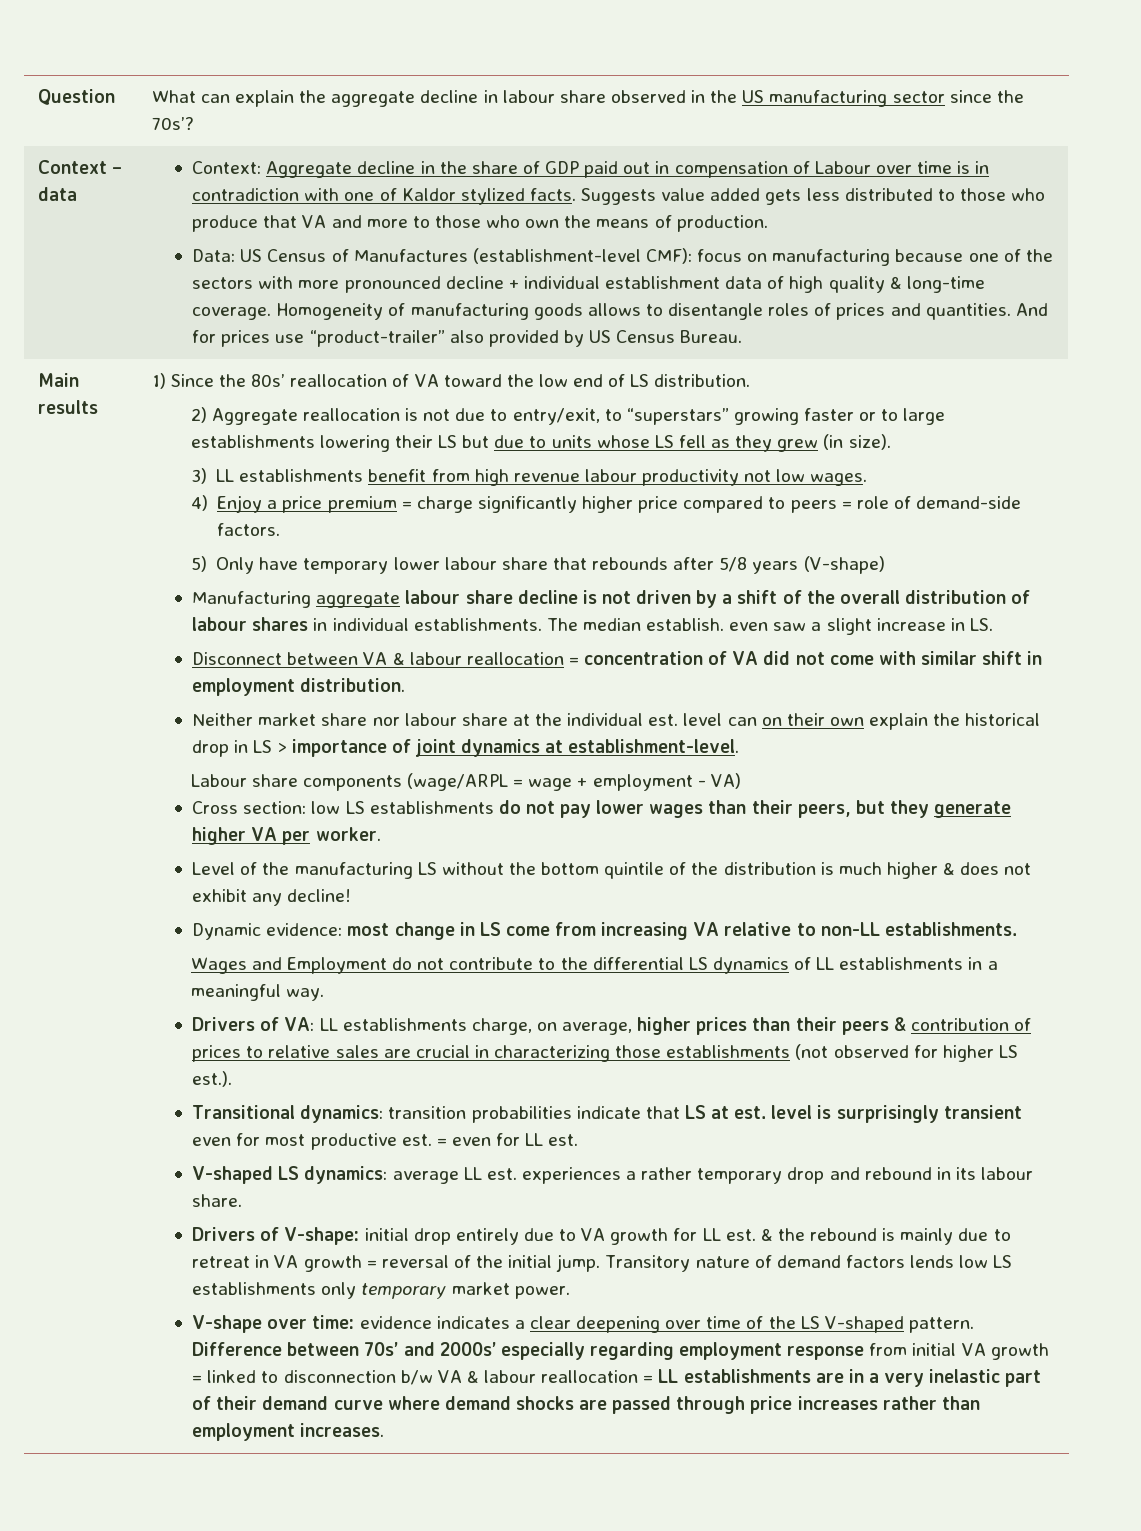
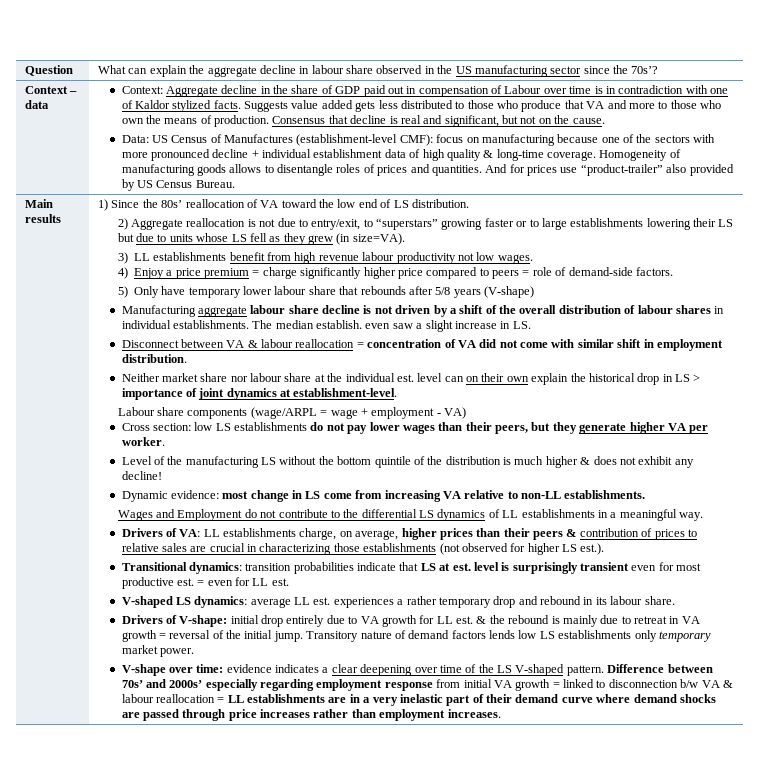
+ Consensus that decline is real and significant, but not on the cause.
- 2) Aggregate reallocation is not due to entry/exit, to “superstars” growing faster or to large establishments lowering their LS but due to units whose LS fell as they grew (in size).
+ 2) Aggregate reallocation is not due to entry/exit, to “superstars” growing faster or to large establishments lowering their LS but due to units whose LS fell as they grew (in size=VA).

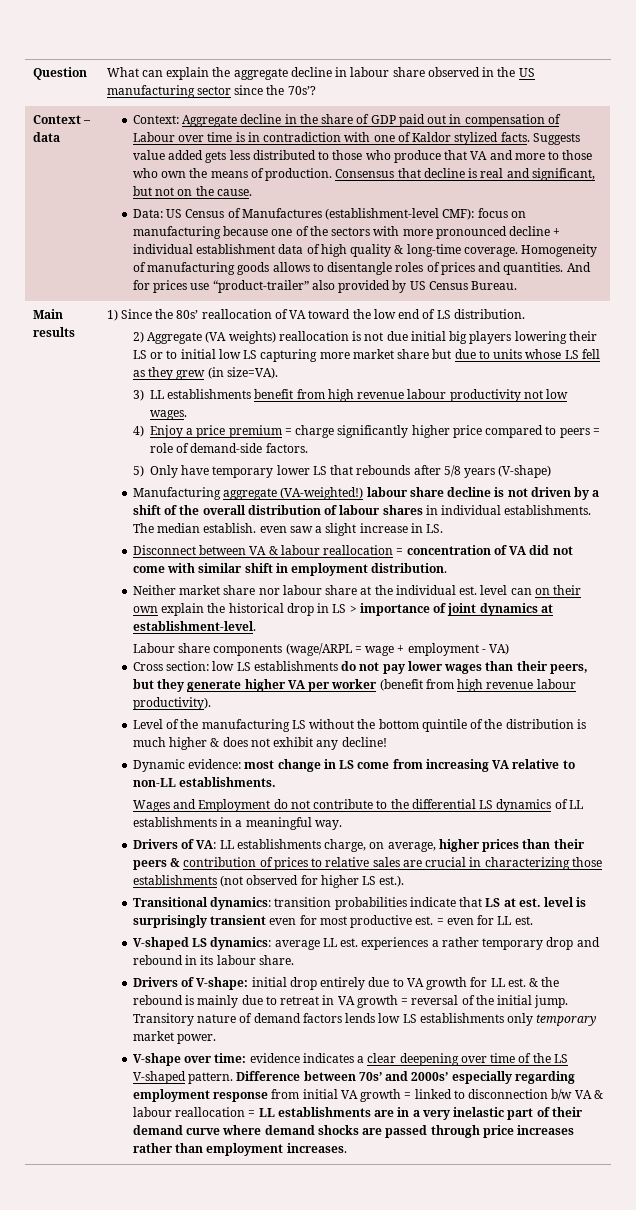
- 2) Aggregate reallocation is not due to entry/exit, to “superstars” growing faster or to large establishments lowering their LS but due to units whose LS fell as they grew (in size=VA).
+ 2) Aggregate (VA weights) reallocation is not due initial big players lowering their LS or to initial low LS capturing more market share but due to units whose LS fell as they grew (in size=VA).
- 5) Only have temporary lower labour share that rebounds after 5/8 years (V-shape)
+ 5) Only have temporary lower LS that rebounds after 5/8 years (V-shape)
- Manufacturing aggregate labour share decline is not driven by a shift of the overall distribution of labour shares in individual establishments.
+ Manufacturing aggregate (VA-weighted!) labour share decline is not driven by a shift of the overall distribution of labour shares in individual establishments.
- Cross section: low LS establishments do not pay lower wages than their peers, but they generate higher VA per worker.
+ Cross section: low LS establishments do not pay lower wages than their peers, but they generate higher VA per worker (benefit from high revenue labour productivity).

